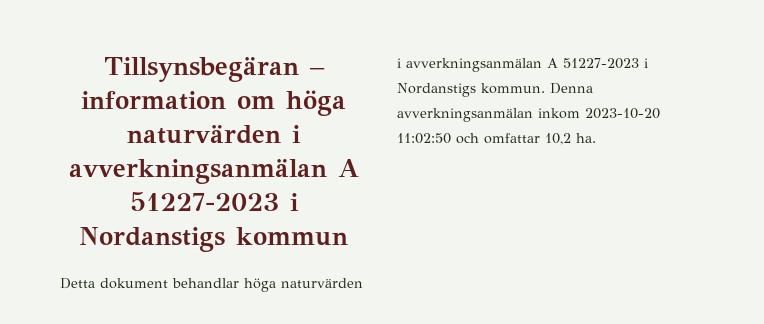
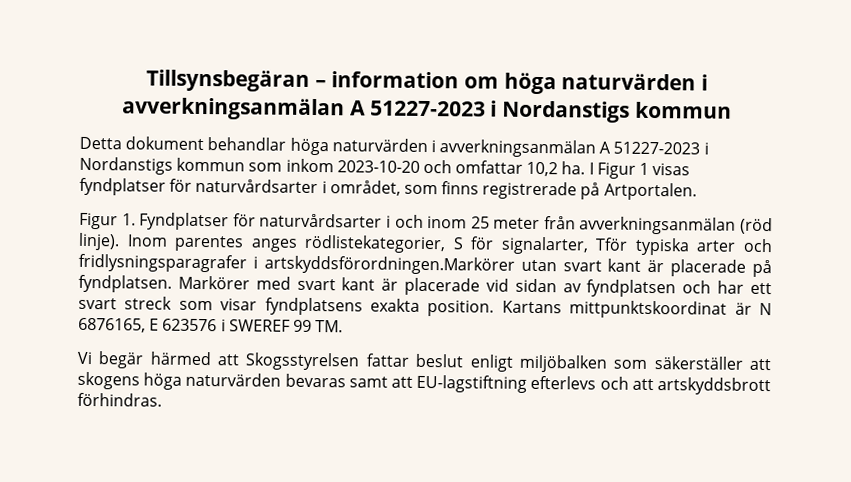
- Detta dokument behandlar höga naturvärden i avverkningsanmälan A 51227-2023 i Nordanstigs kommun. Denna avverkningsanmälan inkom 2023-10-20 11:02:50 och omfattar 10,2 ha.
+ Detta dokument behandlar höga naturvärden i avverkningsanmälan A 51227-2023 i Nordanstigs kommun som inkom 2023-10-20 och omfattar 10,2 ha.
+ I Figur 1 visas fyndplatser för naturvårdsarter i området, som finns registrerade på Artportalen.
+ Figur 1. Fyndplatser för naturvårdsarter i och inom 25 meter från avverkningsanmälan (röd linje). Inom parentes anges rödlistekategorier, S för signalarter, Tför typiska arter och fridlysningsparagrafer i artskyddsförordningen.Markörer utan svart kant är placerade på fyndplatsen. Markörer med svart kant är placerade vid sidan av fyndplatsen och har ett svart streck som visar fyndplatsens exakta position. Kartans mittpunktskoordinat är N 6876165, E 623576 i SWEREF 99 TM.
+ Vi begär härmed att Skogsstyrelsen fattar beslut enligt miljöbalken som säkerställer att skogens höga naturvärden bevaras samt att EU-lagstiftning efterlevs och att artskyddsbrott förhindras.

